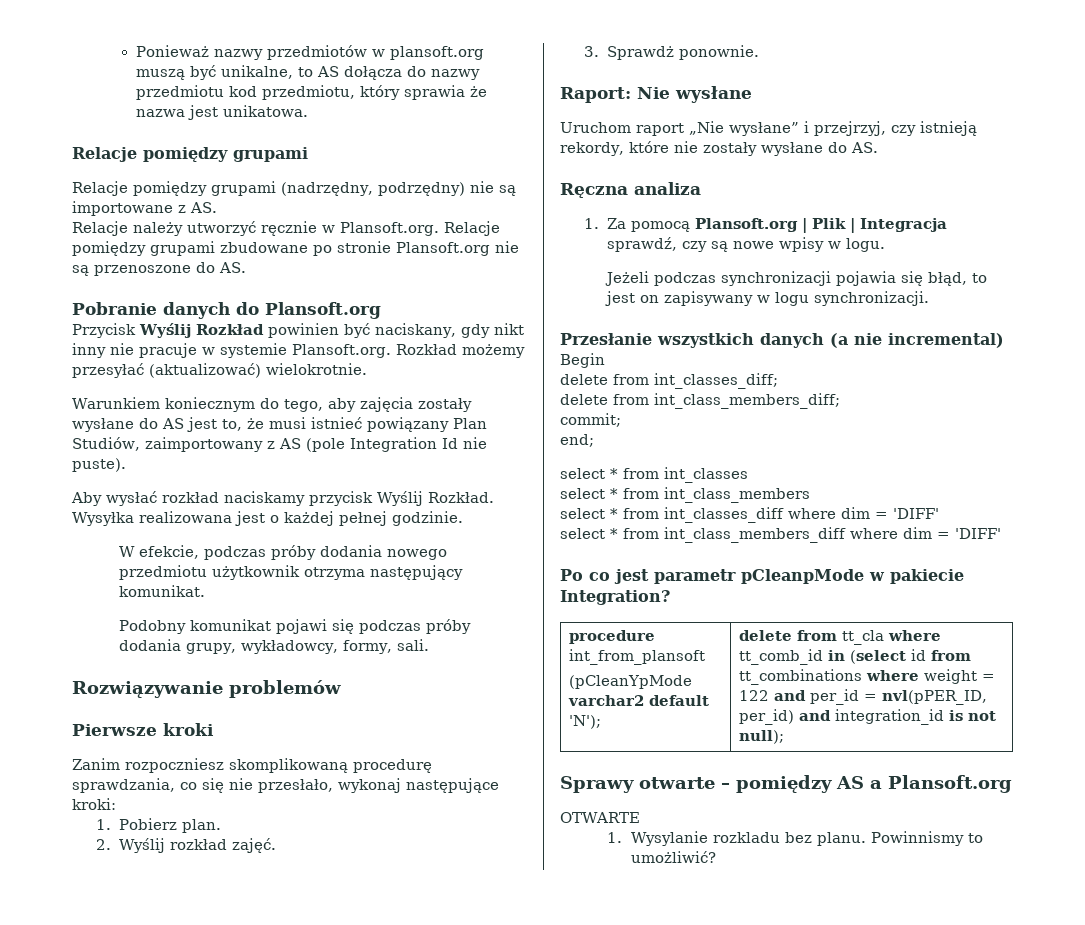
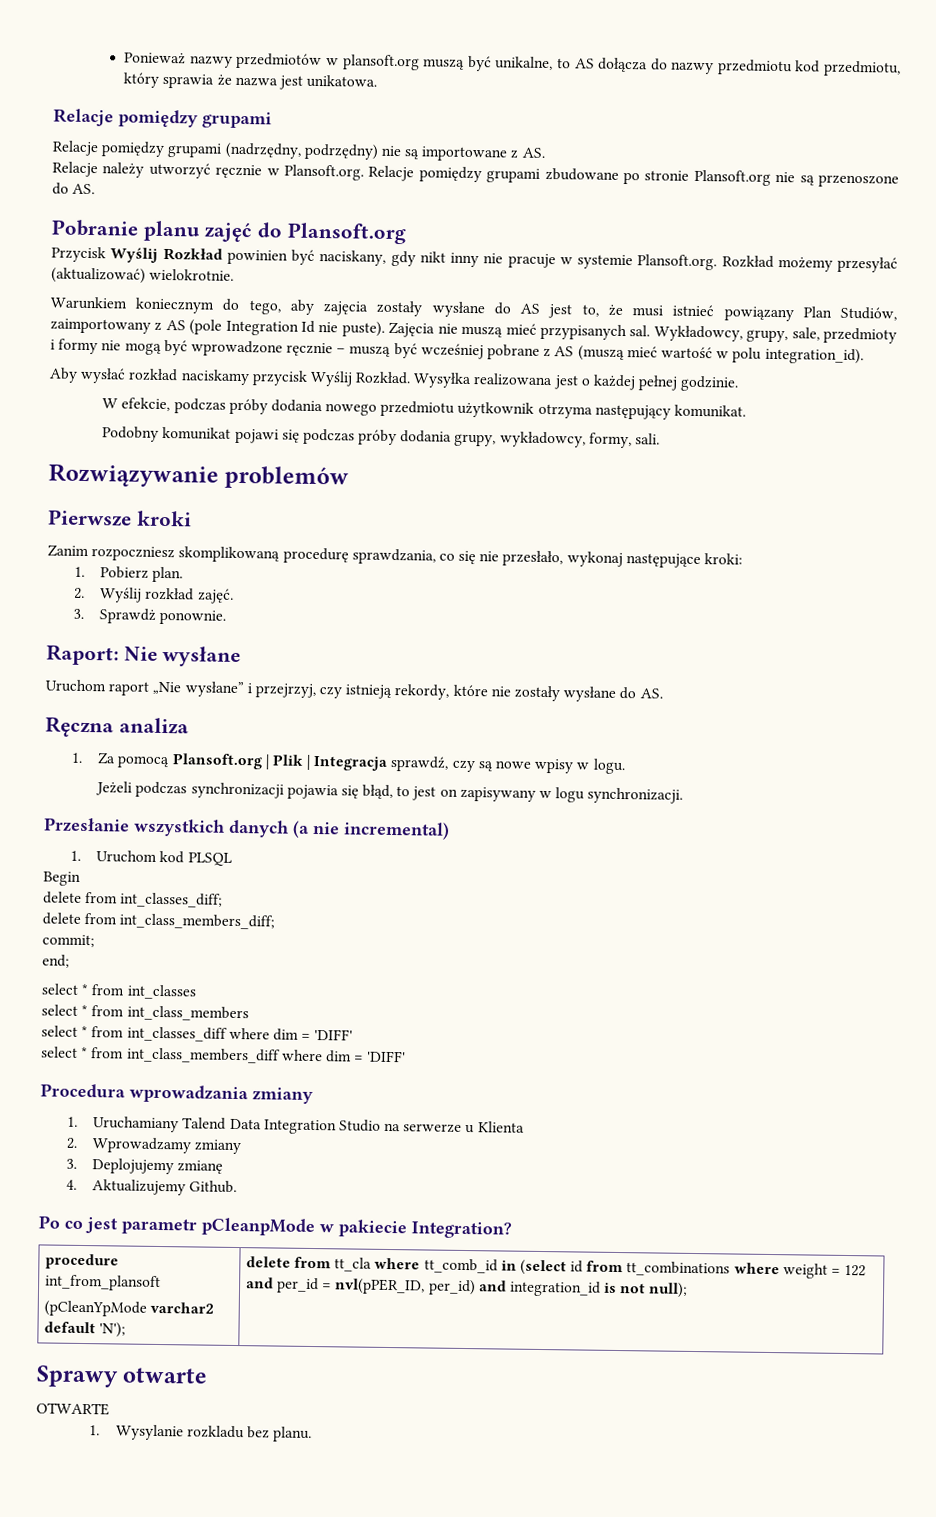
- Pobranie danych do Plansoft.org
+ Pobranie planu zajęć do Plansoft.org
+ Zajęcia nie muszą mieć przypisanych sal. Wykładowcy, grupy, sale, przedmioty i formy nie mogą być wprowadzone ręcznie – muszą być wcześniej pobrane z AS (muszą mieć wartość w polu integration_id).
+ 1. Uruchom kod PLSQL
+ Procedura wprowadzania zmiany
+ 1. Uruchamiany Talend Data Integration Studio na serwerze u Klienta
+ 2. Wprowadzamy zmiany
+ 3. Deplojujemy zmianę
+ 4. Aktualizujemy Github.
- Sprawy otwarte – pomiędzy AS a Plansoft.org
+ Sprawy otwarte
- Powinnismy to umożliwić?

